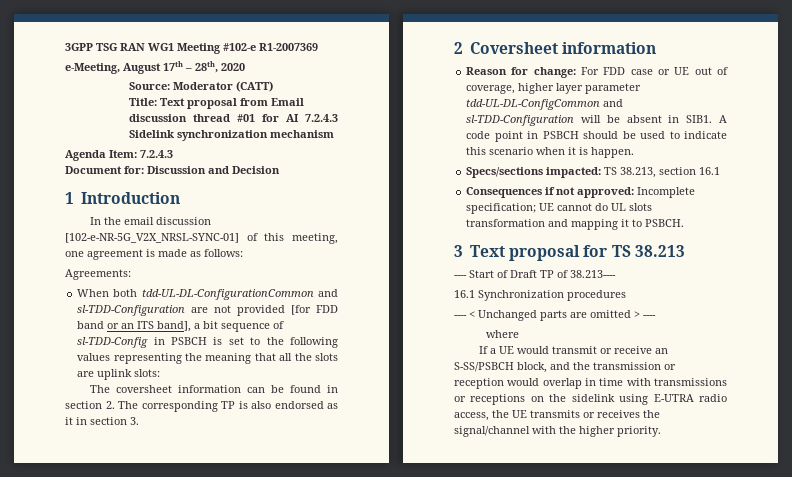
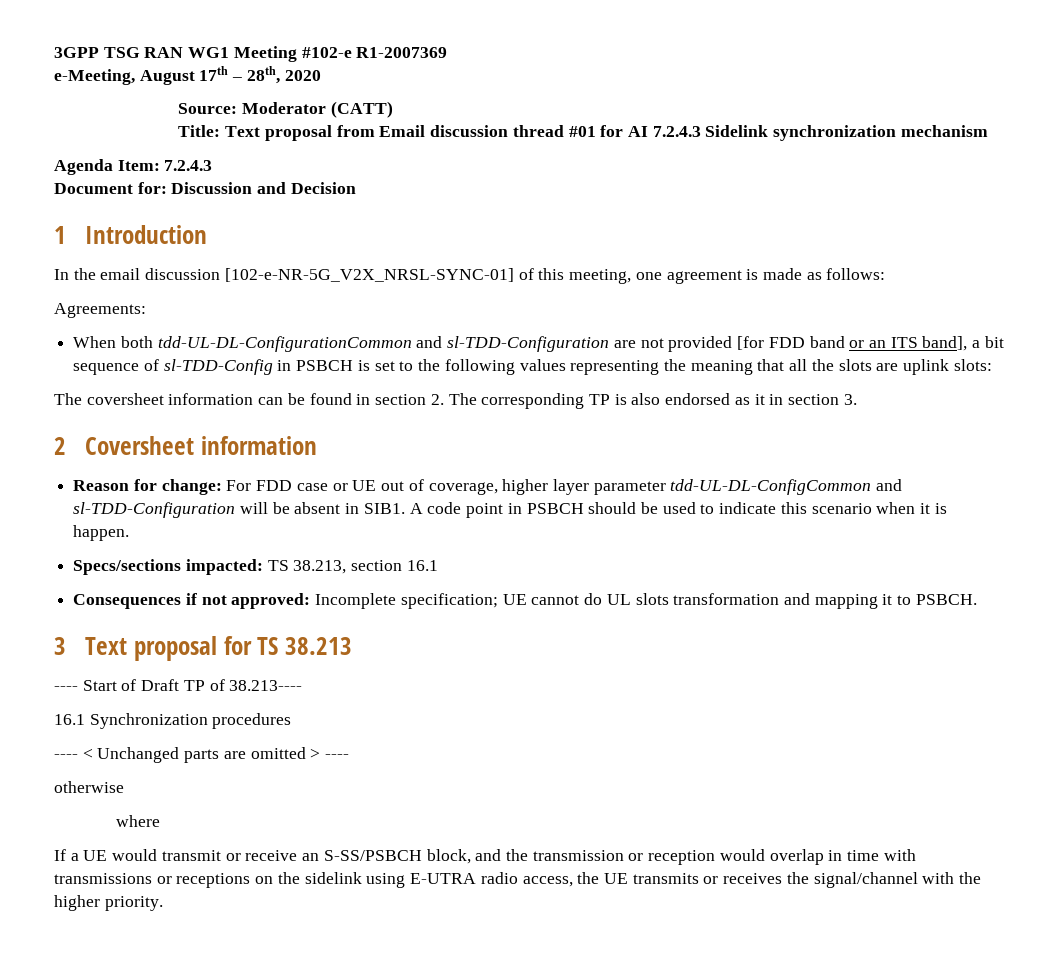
+ otherwise

